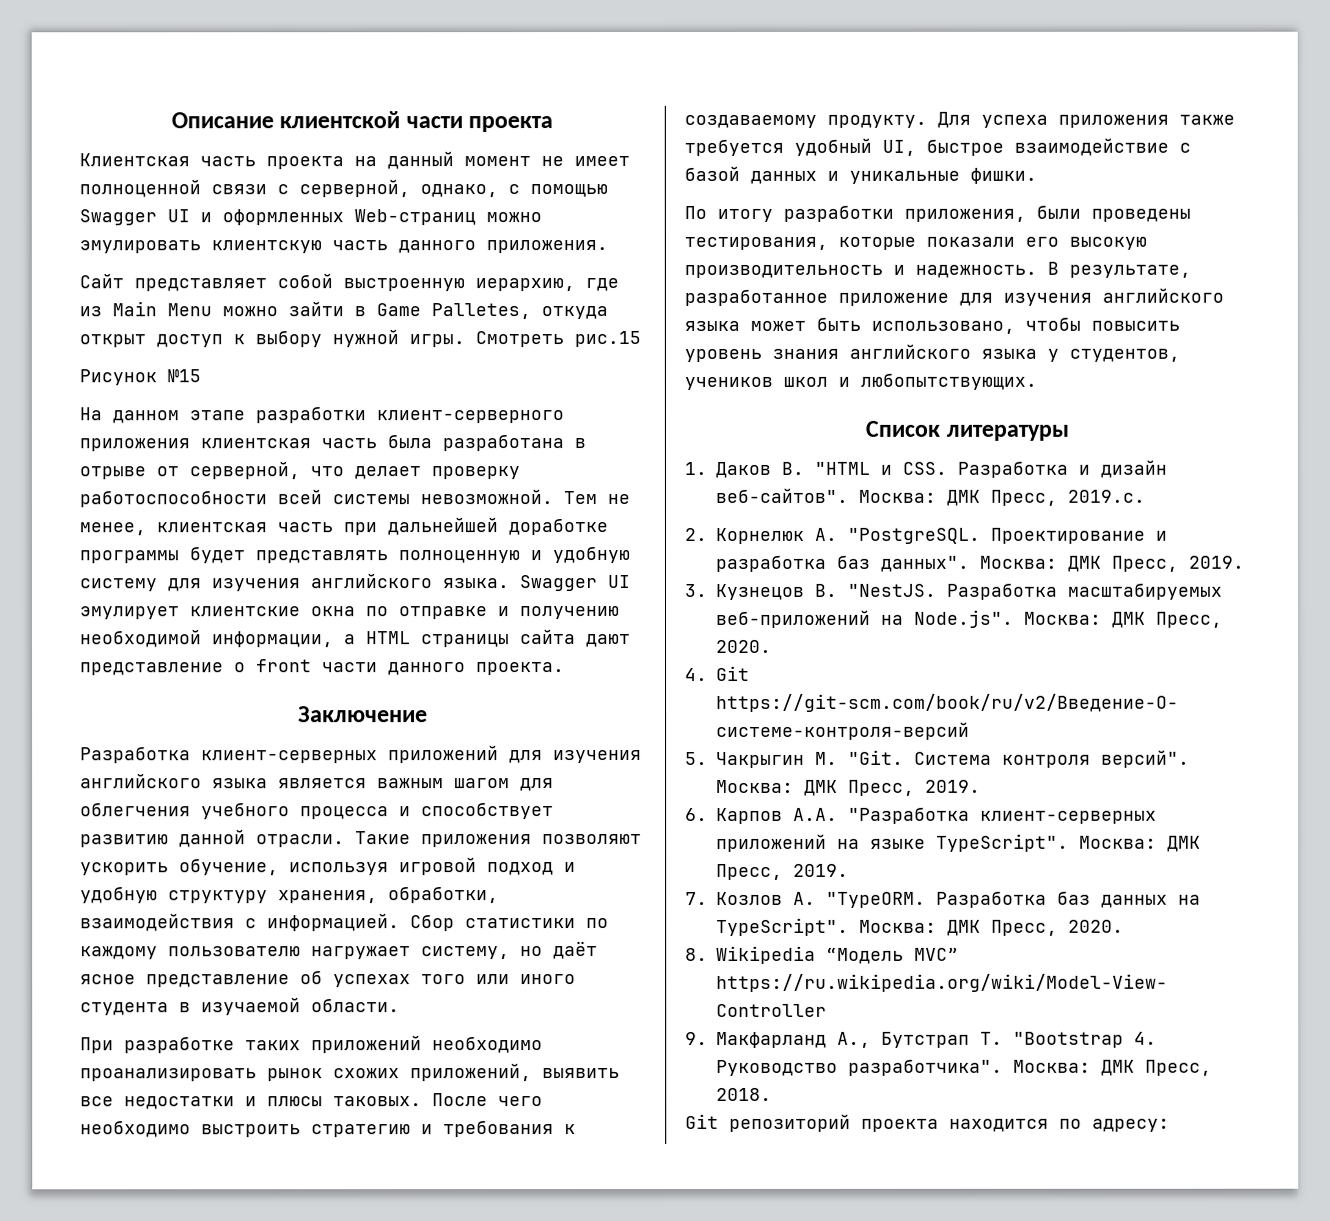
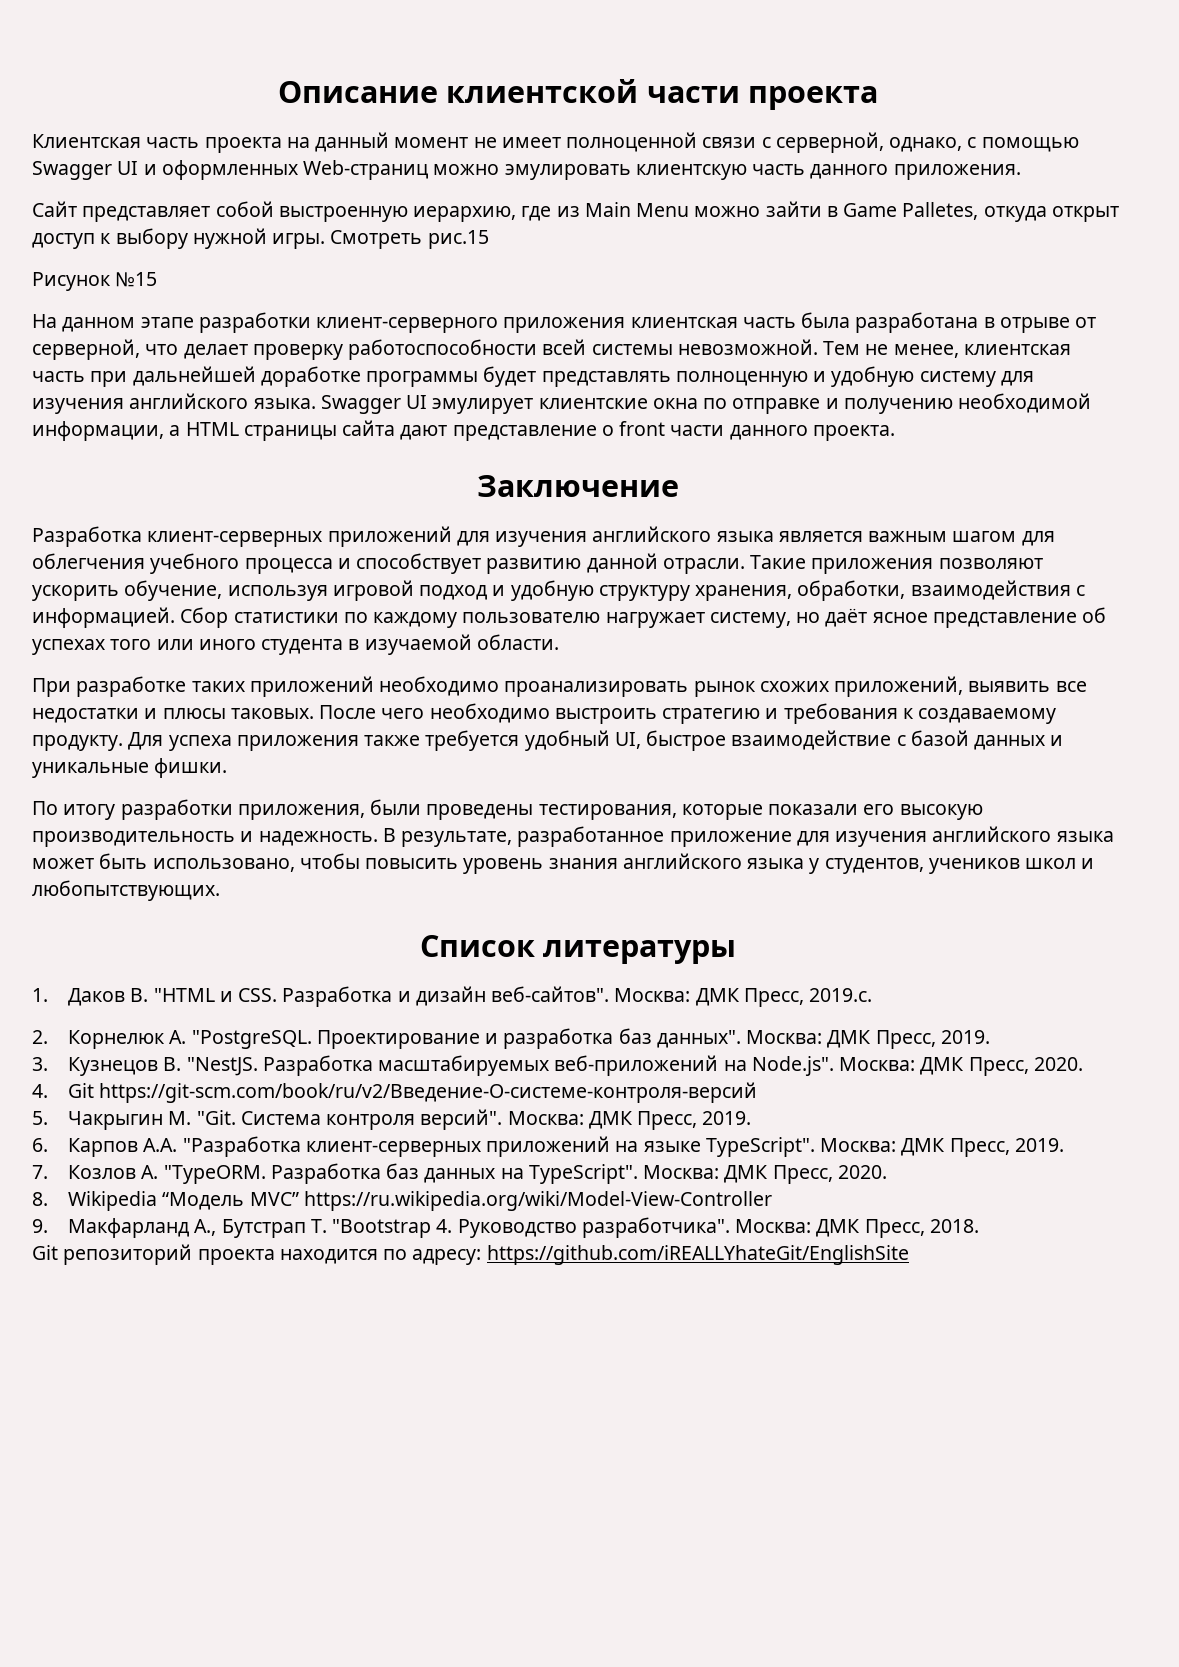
- Git репозиторий проекта находится по адресу:
+ Git репозиторий проекта находится по адресу: https://github.com/iREALLYhateGit/EnglishSite

